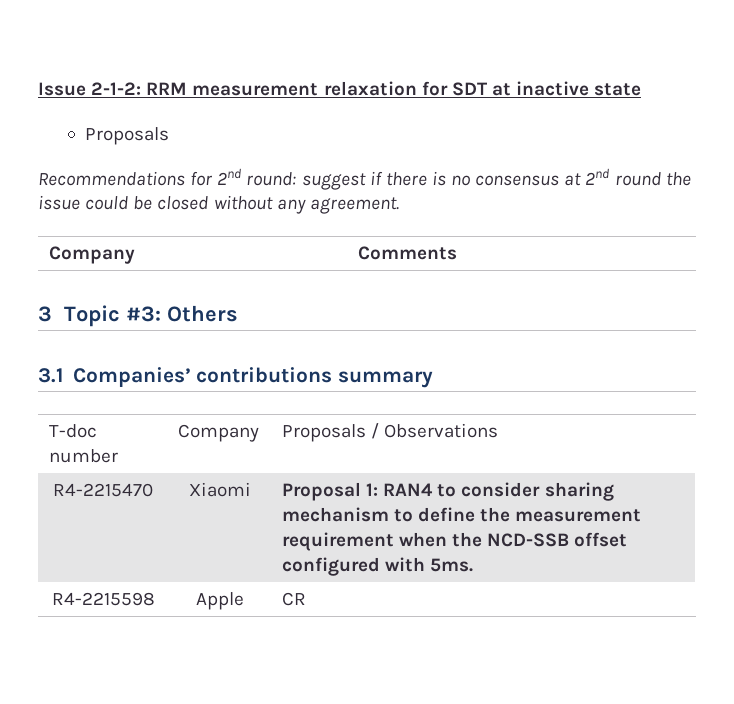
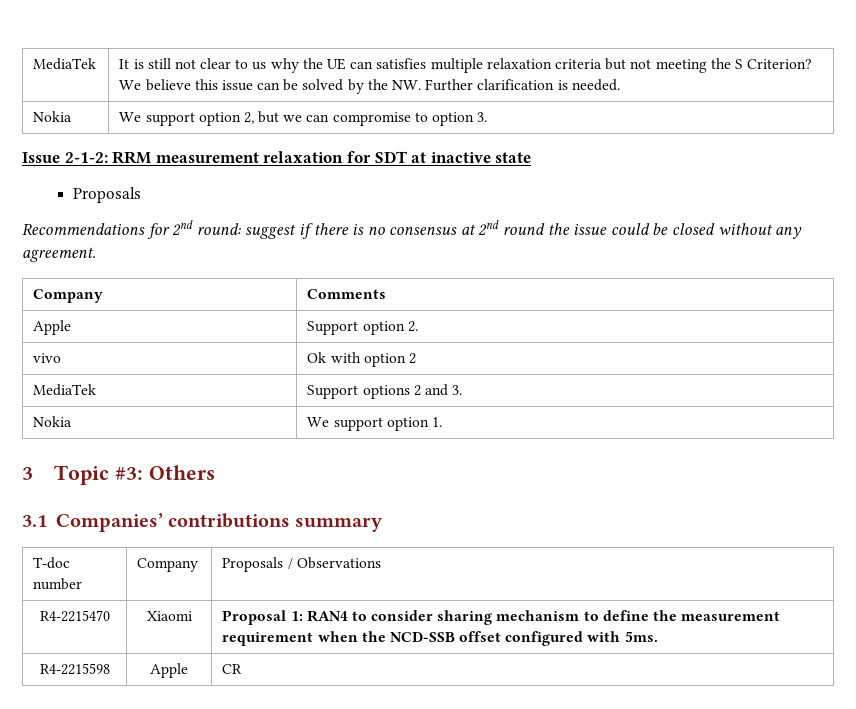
+ MediaTek | It is still not clear to us why the UE can satisfies multiple relaxation criteria but not meeting the S Criterion? We believe this issue can be solved by the NW. Further clarification is needed.
+ Nokia | We support option 2, but we can compromise to option 3.
+ Apple | Support option 2.
+ vivo | Ok with option 2
+ MediaTek | Support options 2 and 3.
+ Nokia | We support option 1.

